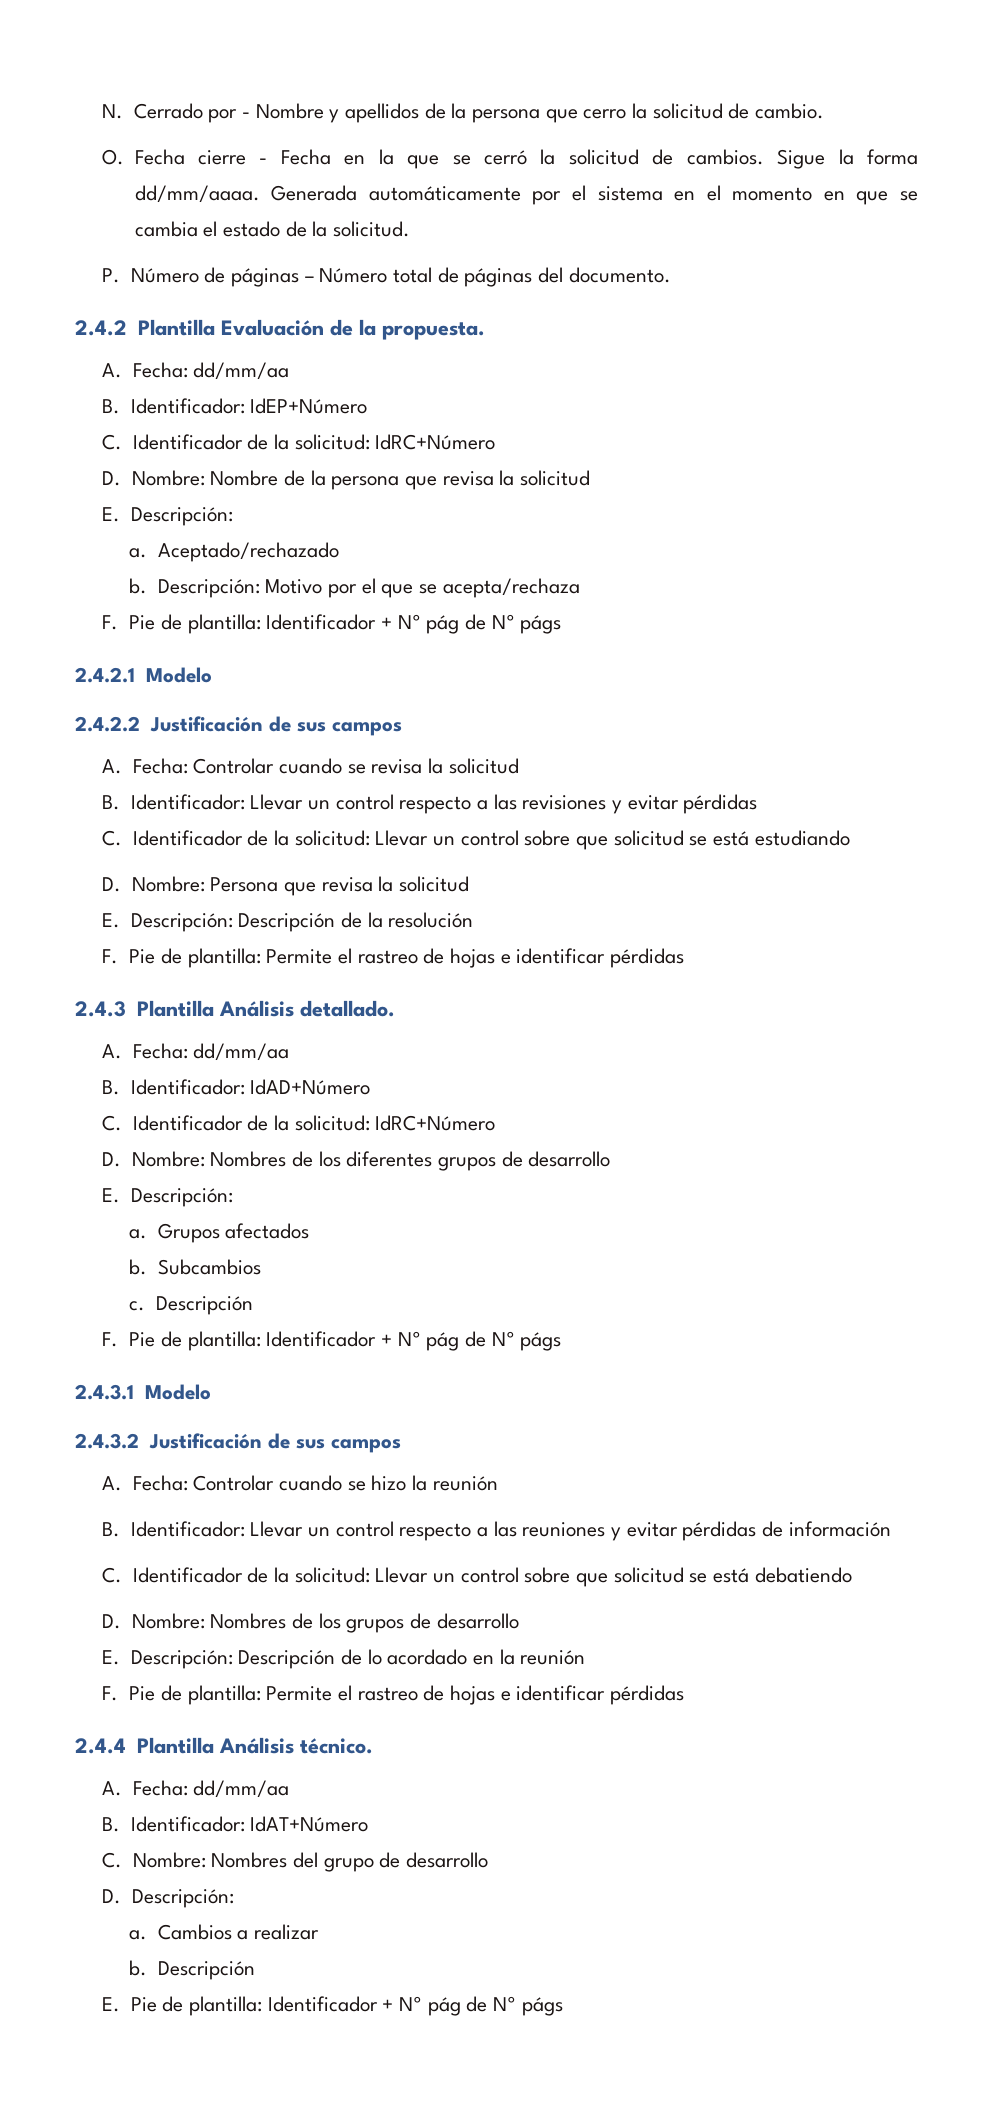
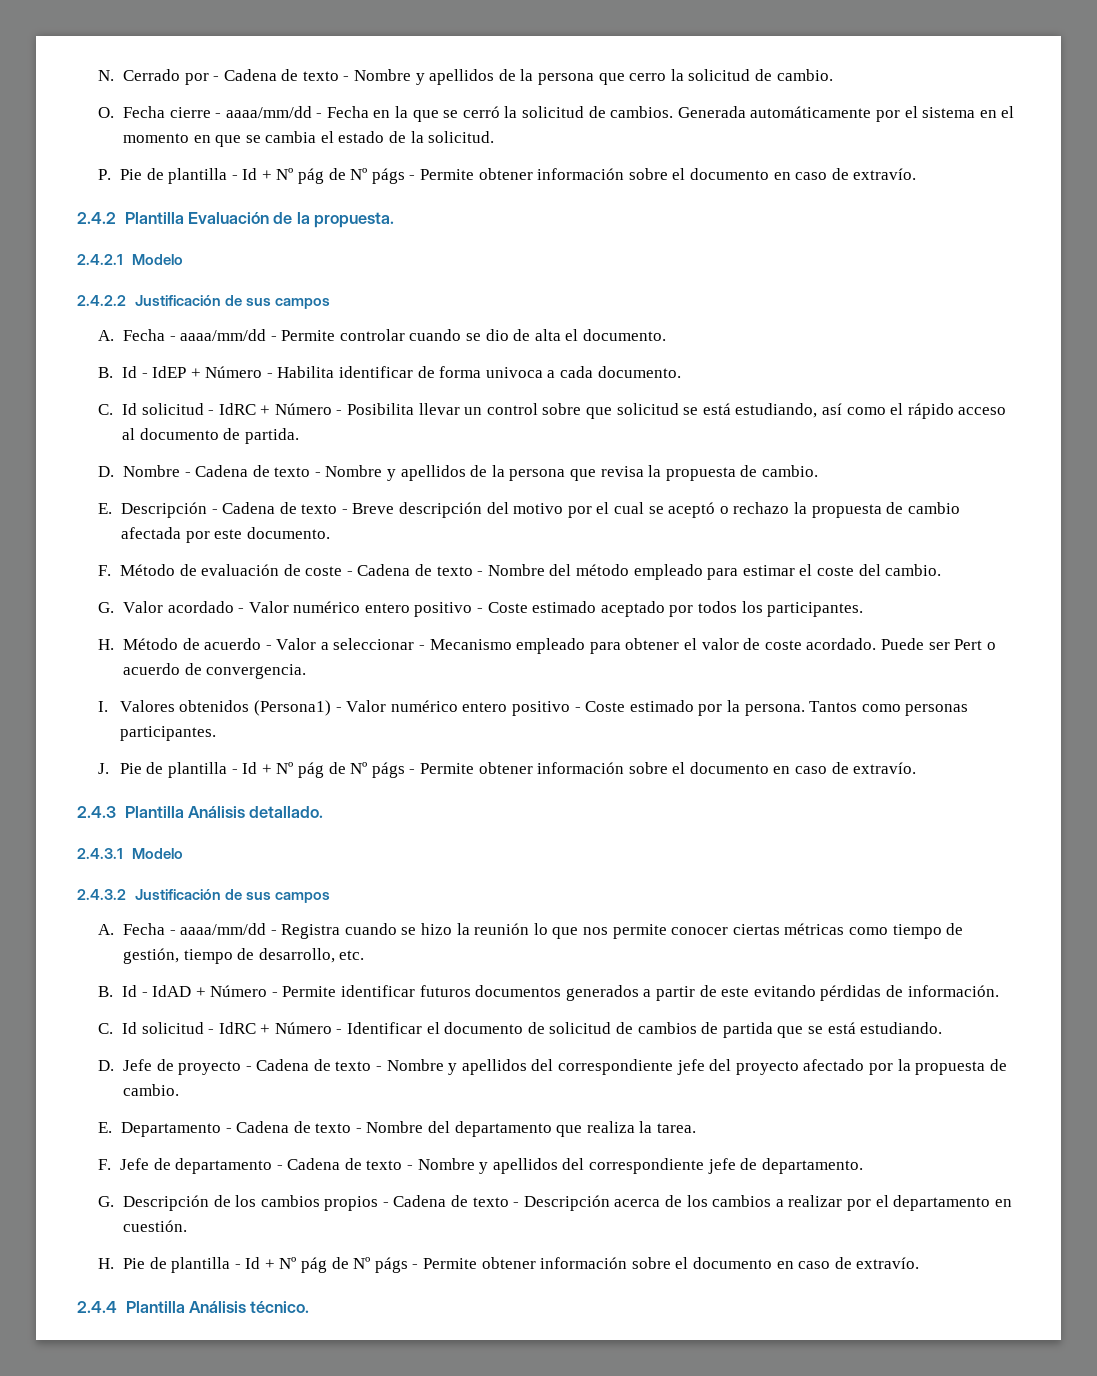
- N. Cerrado por - Nombre y apellidos de la persona que cerro la solicitud de cambio.
+ N. Cerrado por - Cadena de texto - Nombre y apellidos de la persona que cerro la solicitud de cambio.
- O. Fecha cierre - Fecha en la que se cerró la solicitud de cambios.
+ O. Fecha cierre - aaaa/mm/dd - Fecha en la que se cerró la solicitud de cambios.
- Sigue la forma dd/mm/aaaa.
- P. Número de páginas – Número total de páginas del documento.
+ P. Pie de plantilla - Id + Nº pág de Nº págs - Permite obtener información sobre el documento en caso de extravío.
  2.4.2 Plantilla Evaluación de la propuesta.
- A. Fecha: dd/mm/aa
- B. Identificador: IdEP+Número
- C. Identificador de la solicitud: IdRC+Número
- D. Nombre: Nombre de la persona que revisa la solicitud
- E. Descripción:
- a. Aceptado/rechazado
- b. Descripción: Motivo por el que se acepta/rechaza
- F. Pie de plantilla: Identificador + Nº pág de Nº págs
- A. Fecha: Controlar cuando se revisa la solicitud
- B. Identificador: Llevar un control respecto a las revisiones y evitar pérdidas
- C. Identificador de la solicitud: Llevar un control sobre que solicitud se está estudiando
- D. Nombre: Persona que revisa la solicitud
- E. Descripción: Descripción de la resolución
- F. Pie de plantilla: Permite el rastreo de hojas e identificar pérdidas
+ A. Fecha - aaaa/mm/dd - Permite controlar cuando se dio de alta el documento.
+ B. Id - IdEP + Número - Habilita identificar de forma univoca a cada documento.
+ C. Id solicitud - IdRC + Número - Posibilita llevar un control sobre que solicitud se está estudiando, así como el rápido acceso al documento de partida.
+ D. Nombre - Cadena de texto - Nombre y apellidos de la persona que revisa la propuesta de cambio.
+ E. Descripción - Cadena de texto - Breve descripción del motivo por el cual se aceptó o rechazo la propuesta de cambio afectada por este documento.
+ F. Método de evaluación de coste - Cadena de texto - Nombre del método empleado para estimar el coste del cambio.
+ G. Valor acordado - Valor numérico entero positivo - Coste estimado aceptado por todos los participantes.
+ H. Método de acuerdo - Valor a seleccionar - Mecanismo empleado para obtener el valor de coste acordado. Puede ser Pert o acuerdo de convergencia.
+ I. Valores obtenidos (Persona1) - Valor numérico entero positivo - Coste estimado por la persona. Tantos como personas participantes.
+ J. Pie de plantilla - Id + Nº pág de Nº págs - Permite obtener información sobre el documento en caso de extravío.
  2.4.3 Plantilla Análisis detallado.
- A. Fecha: dd/mm/aa
- B. Identificador: IdAD+Número
- C. Identificador de la solicitud: IdRC+Número
- D. Nombre: Nombres de los diferentes grupos de desarrollo
- E. Descripción:
- a. Grupos afectados
- b. Subcambios
- c. Descripción
- F. Pie de plantilla: Identificador + Nº pág de Nº págs
- A. Fecha: Controlar cuando se hizo la reunión
- B. Identificador: Llevar un control respecto a las reuniones y evitar pérdidas de información
- C. Identificador de la solicitud: Llevar un control sobre que solicitud se está debatiendo
- D. Nombre: Nombres de los grupos de desarrollo
- E. Descripción: Descripción de lo acordado en la reunión
- F. Pie de plantilla: Permite el rastreo de hojas e identificar pérdidas
+ A. Fecha - aaaa/mm/dd - Registra cuando se hizo la reunión lo que nos permite conocer ciertas métricas como tiempo de gestión, tiempo de desarrollo, etc.
+ B. Id - IdAD + Número - Permite identificar futuros documentos generados a partir de este evitando pérdidas de información.
+ C. Id solicitud - IdRC + Número - Identificar el documento de solicitud de cambios de partida que se está estudiando.
+ D. Jefe de proyecto - Cadena de texto - Nombre y apellidos del correspondiente jefe del proyecto afectado por la propuesta de cambio.
+ E. Departamento - Cadena de texto - Nombre del departamento que realiza la tarea.
+ F. Jefe de departamento - Cadena de texto - Nombre y apellidos del correspondiente jefe de departamento.
+ G. Descripción de los cambios propios - Cadena de texto - Descripción acerca de los cambios a realizar por el departamento en cuestión.
+ H. Pie de plantilla - Id + Nº pág de Nº págs - Permite obtener información sobre el documento en caso de extravío.
  2.4.4 Plantilla Análisis técnico.
- A. Fecha: dd/mm/aa
- B. Identificador: IdAT+Número
- C. Nombre: Nombres del grupo de desarrollo
- D. Descripción:
- a. Cambios a realizar
- b. Descripción
- E. Pie de plantilla: Identificador + Nº pág de Nº págs

